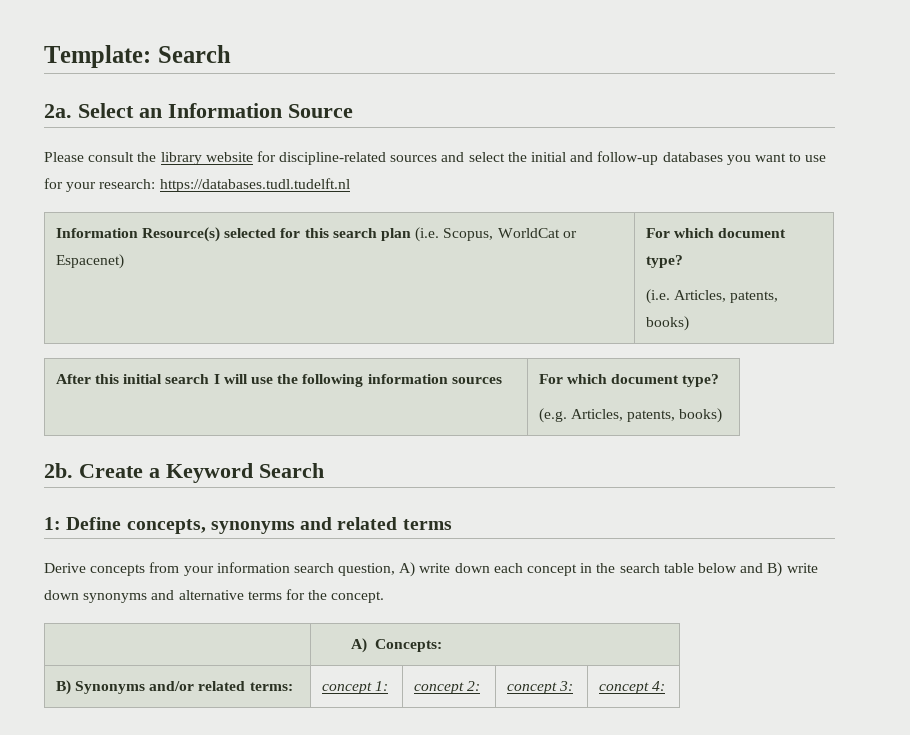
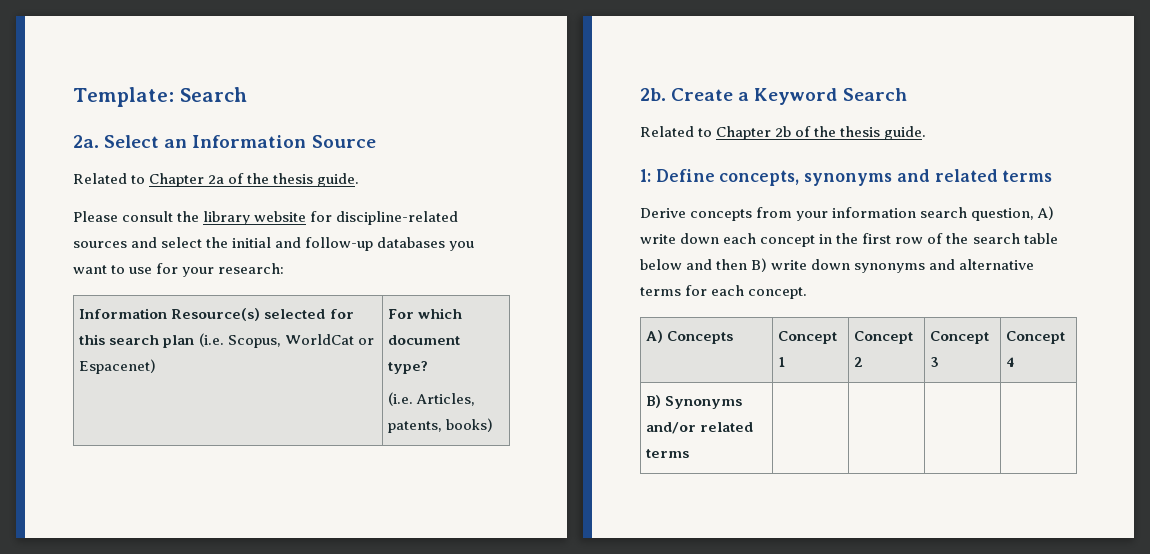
+ Related to Chapter 2a of the thesis guide.
- Please consult the library website for discipline-related sources and select the initial and follow-up databases you want to use for your research: https://databases.tudl.tudelft.nl
+ Please consult the library website for discipline-related sources and select the initial and follow-up databases you want to use for your research:
- After this initial search I will use the following information sources | For which document type?
- (e.g. Articles, patents, books)
+ Related to Chapter 2b of the thesis guide.
- Derive concepts from your information search question, A) write down each concept in the search table below and B) write down synonyms and alternative terms for the concept.
+ Derive concepts from your information search question, A) write down each concept in the first row of the search table below and then B) write down synonyms and alternative terms for each concept.
- | A) Concepts:
- B) Synonyms and/or related terms: | concept 1: | concept 2: | concept 3: | concept 4:
+ A) Concepts | Concept 1 | Concept 2 | Concept 3 | Concept 4
+ B) Synonyms and/or related terms | | | |

